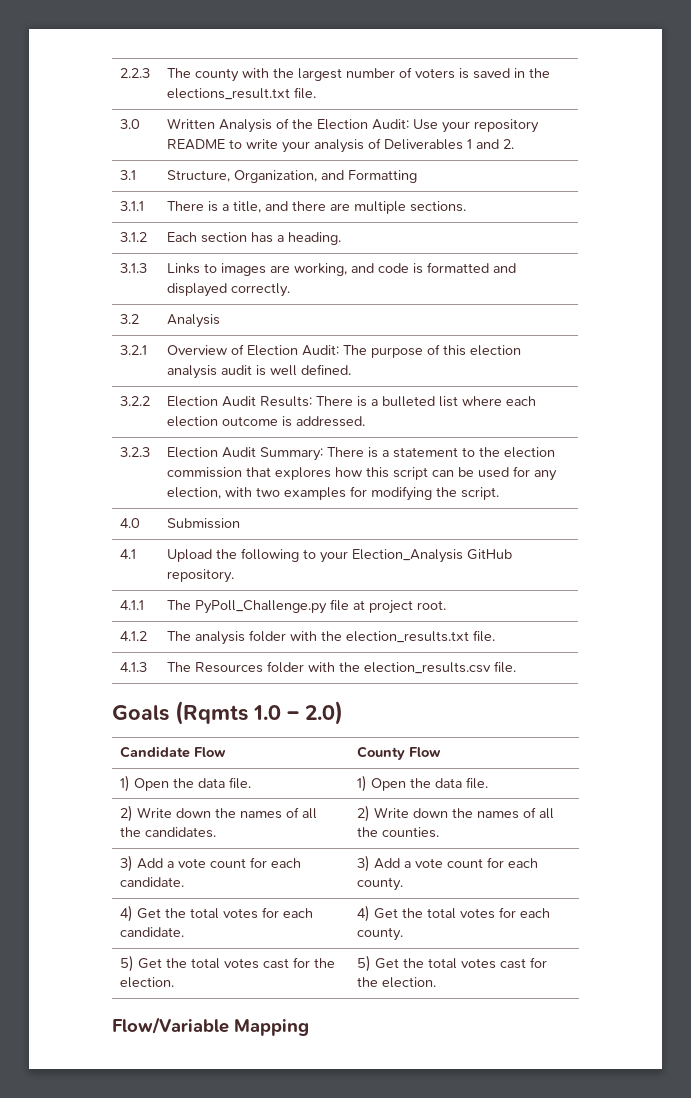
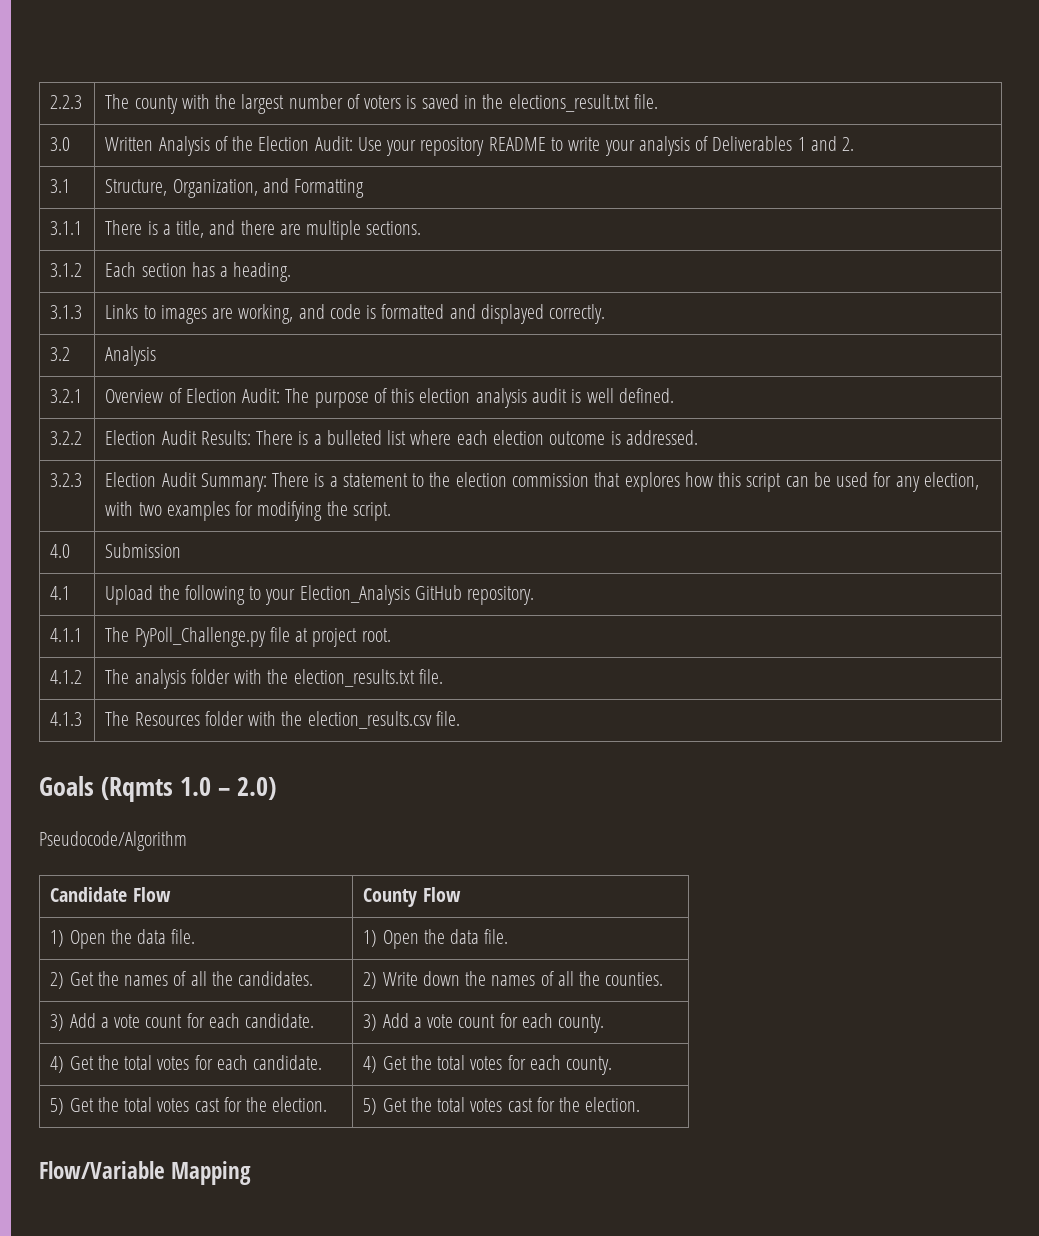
+ Pseudocode/Algorithm
- 2) Write down the names of all the candidates. | 2) Write down the names of all the counties.
+ 2) Get the names of all the candidates. | 2) Write down the names of all the counties.

